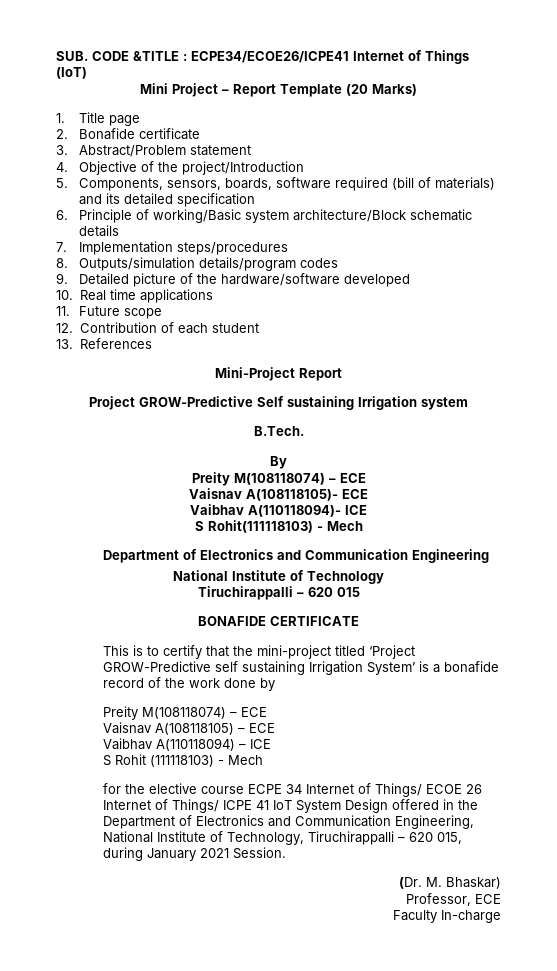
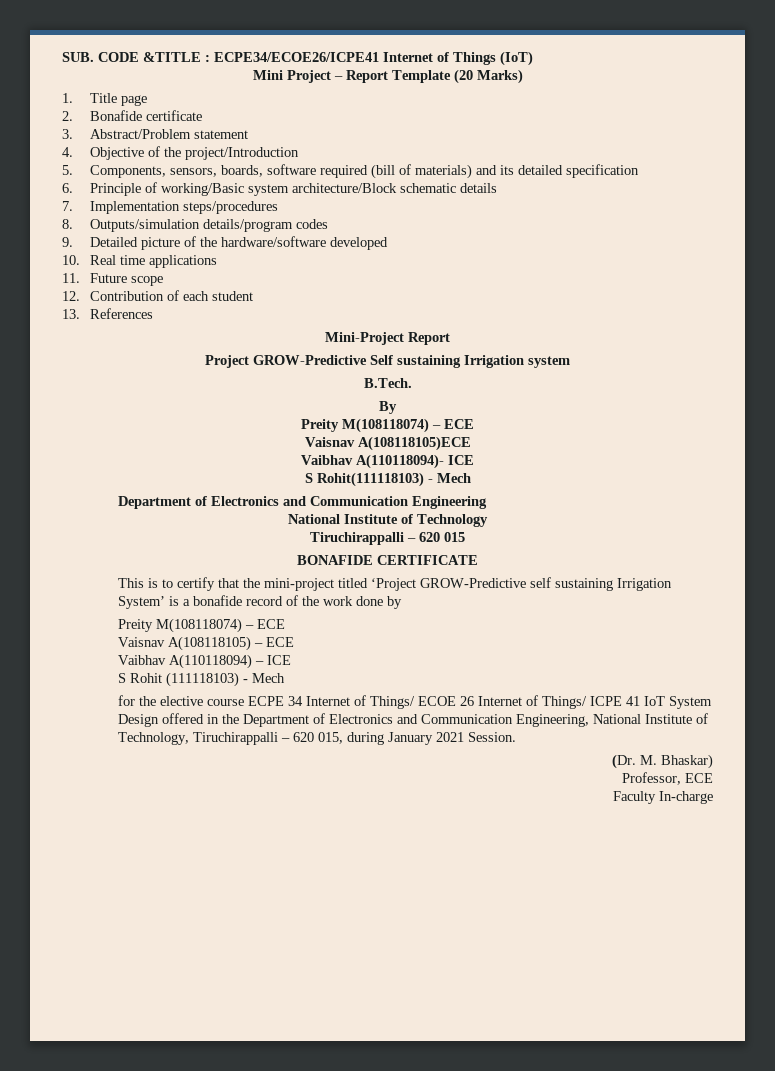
- Vaisnav A(108118105)- ECE
+ Vaisnav A(108118105)ECE

